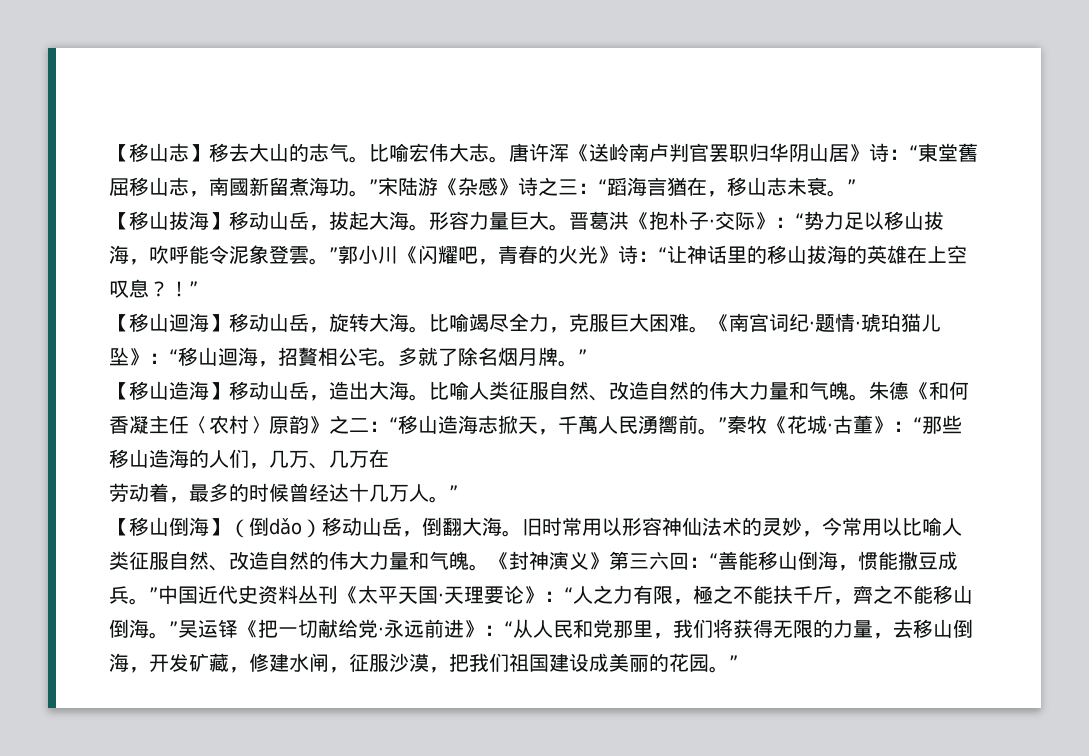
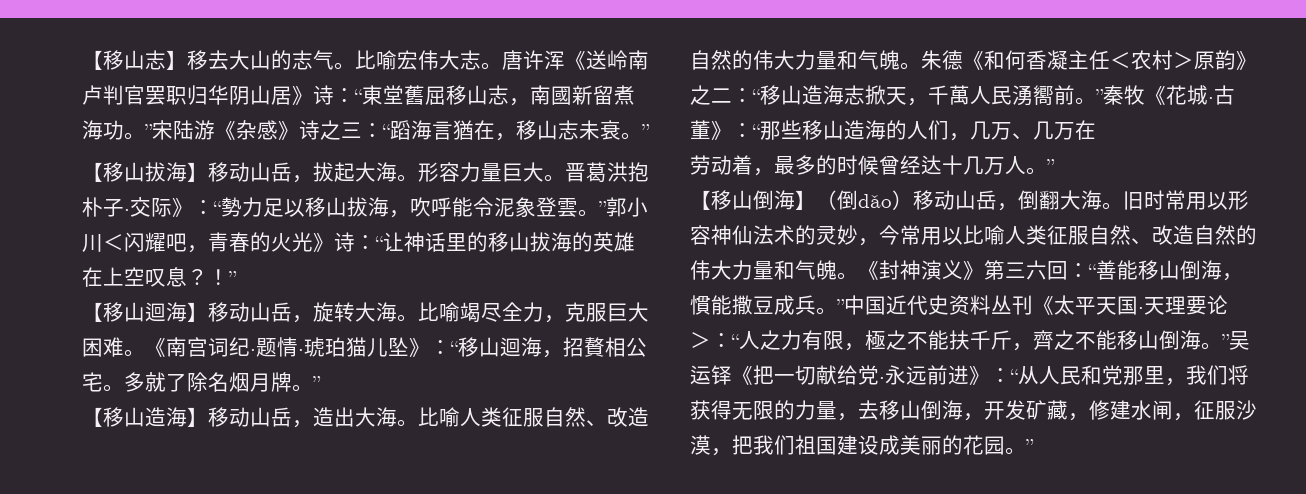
- 晋葛洪《抱朴子·交际》：“势力足以移山拔海，吹呼能令泥象登雲。”郭小川《闪耀吧，青春的火光》诗：“让神话里的移山拔海的英雄在上空叹息？
+ 晋葛洪抱朴子·交际》：“勢力足以移山拔海，吹呼能令泥象登雲。”郭小川＜闪耀吧，青春的火光》诗：“让神话里的移山拔海的英雄在上空叹息？
- 朱德《和何香凝主任〈农村〉原韵》之二：“移山造海志掀天，千萬人民湧嚮前。”秦牧《花城·古董》：“那些移山造海的人们，几万、几万在
+ 朱德《和何香凝主任＜农村＞原韵》之二：“移山造海志掀天，千萬人民湧嚮前。”秦牧《花城·古董》：“那些移山造海的人们，几万、几万在
- “善能移山倒海，惯能撒豆成兵。”中国近代史资料丛刊《太平天国·天理要论》：
+ “善能移山倒海，慣能撒豆成兵。”中国近代史资料丛刊《太平天国·天理要论＞：

